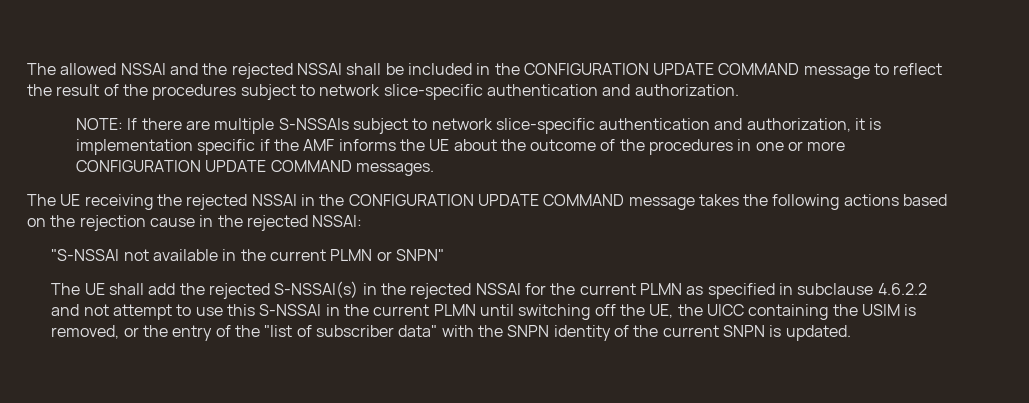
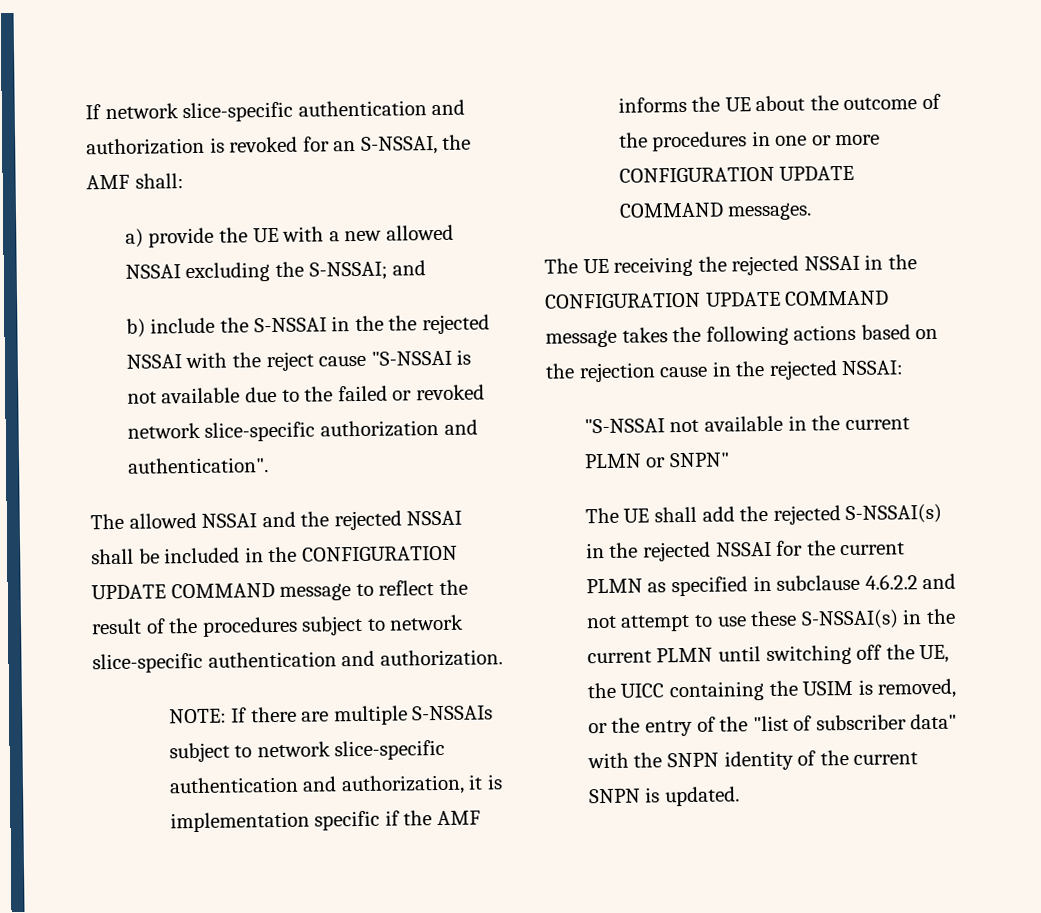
+ If network slice-specific authentication and authorization is revoked for an S-NSSAI, the AMF shall:
+ a) provide the UE with a new allowed NSSAI excluding the S-NSSAI; and
+ b) include the S-NSSAI in the the rejected NSSAI with the reject cause "S-NSSAI is not available due to the failed or revoked network slice-specific authorization and authentication".
- The UE shall add the rejected S-NSSAI(s) in the rejected NSSAI for the current PLMN as specified in subclause 4.6.2.2 and not attempt to use this S-NSSAI in the current PLMN until switching off the UE, the UICC containing the USIM is removed, or the entry of the "list of subscriber data" with the SNPN identity of the current SNPN is updated.
+ The UE shall add the rejected S-NSSAI(s) in the rejected NSSAI for the current PLMN as specified in subclause 4.6.2.2 and not attempt to use these S-NSSAI(s) in the current PLMN until switching off the UE, the UICC containing the USIM is removed, or the entry of the "list of subscriber data" with the SNPN identity of the current SNPN is updated.

